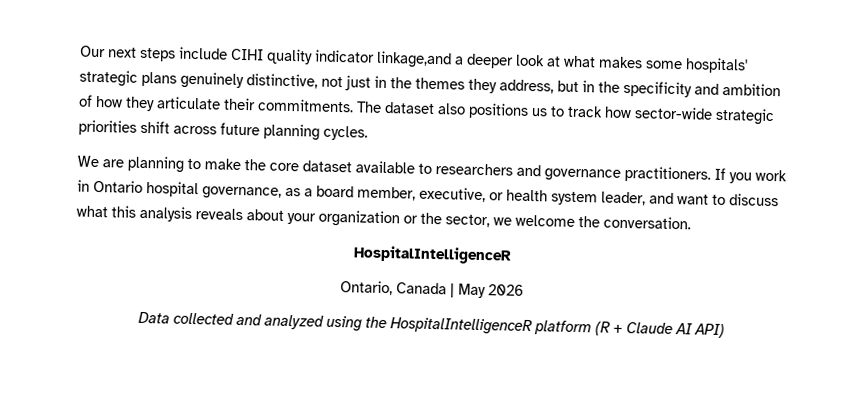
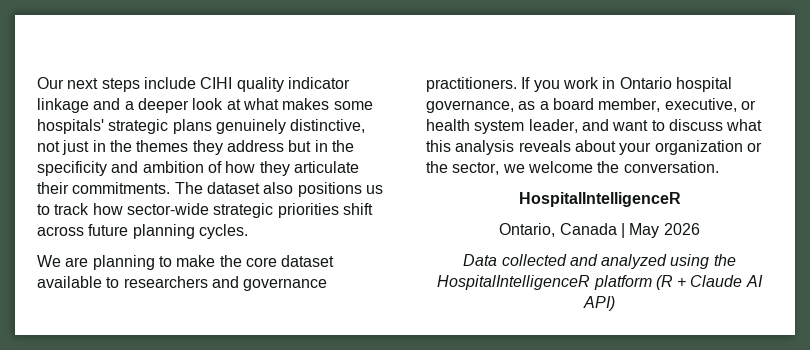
- Our next steps include CIHI quality indicator linkage,and a deeper look at what makes some hospitals' strategic plans genuinely distinctive, not just in the themes they address, but in the specificity and ambition of how they articulate their commitments.
+ Our next steps include CIHI quality indicator linkage and a deeper look at what makes some hospitals' strategic plans genuinely distinctive, not just in the themes they address but in the specificity and ambition of how they articulate their commitments.

